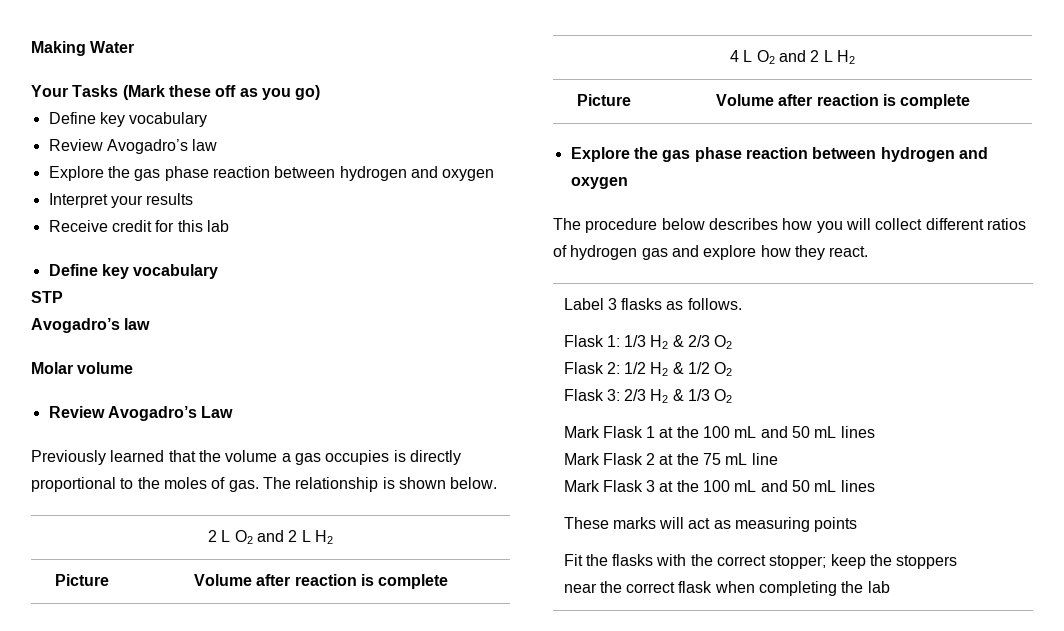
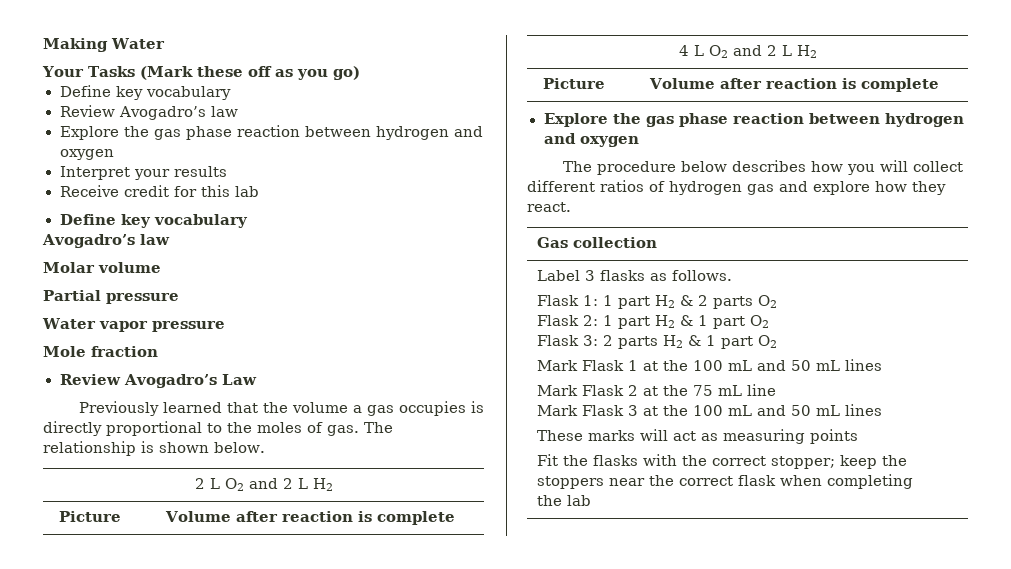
- STP
+ Partial pressure
+ Water vapor pressure
+ Mole fraction
+ Gas collection
- Flask 1: 1/3 H2 & 2/3 O2
- Flask 2: 1/2 H2 & 1/2 O2
- Flask 3: 2/3 H2 & 1/3 O2
+ Flask 1: 1 part H2 & 2 parts O2
+ Flask 2: 1 part H2 & 1 part O2
+ Flask 3: 2 parts H2 & 1 part O2

